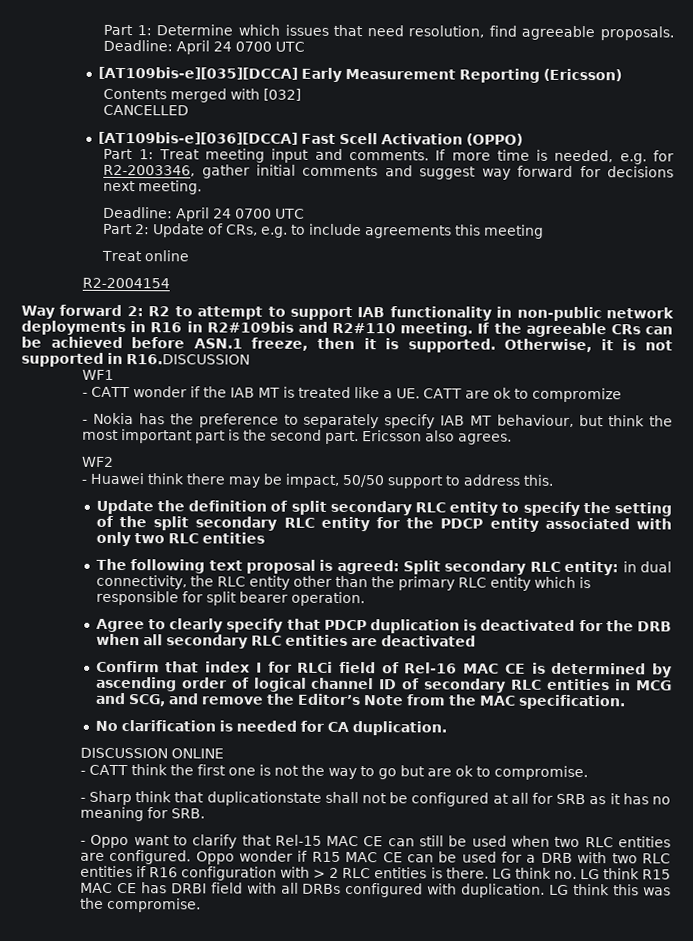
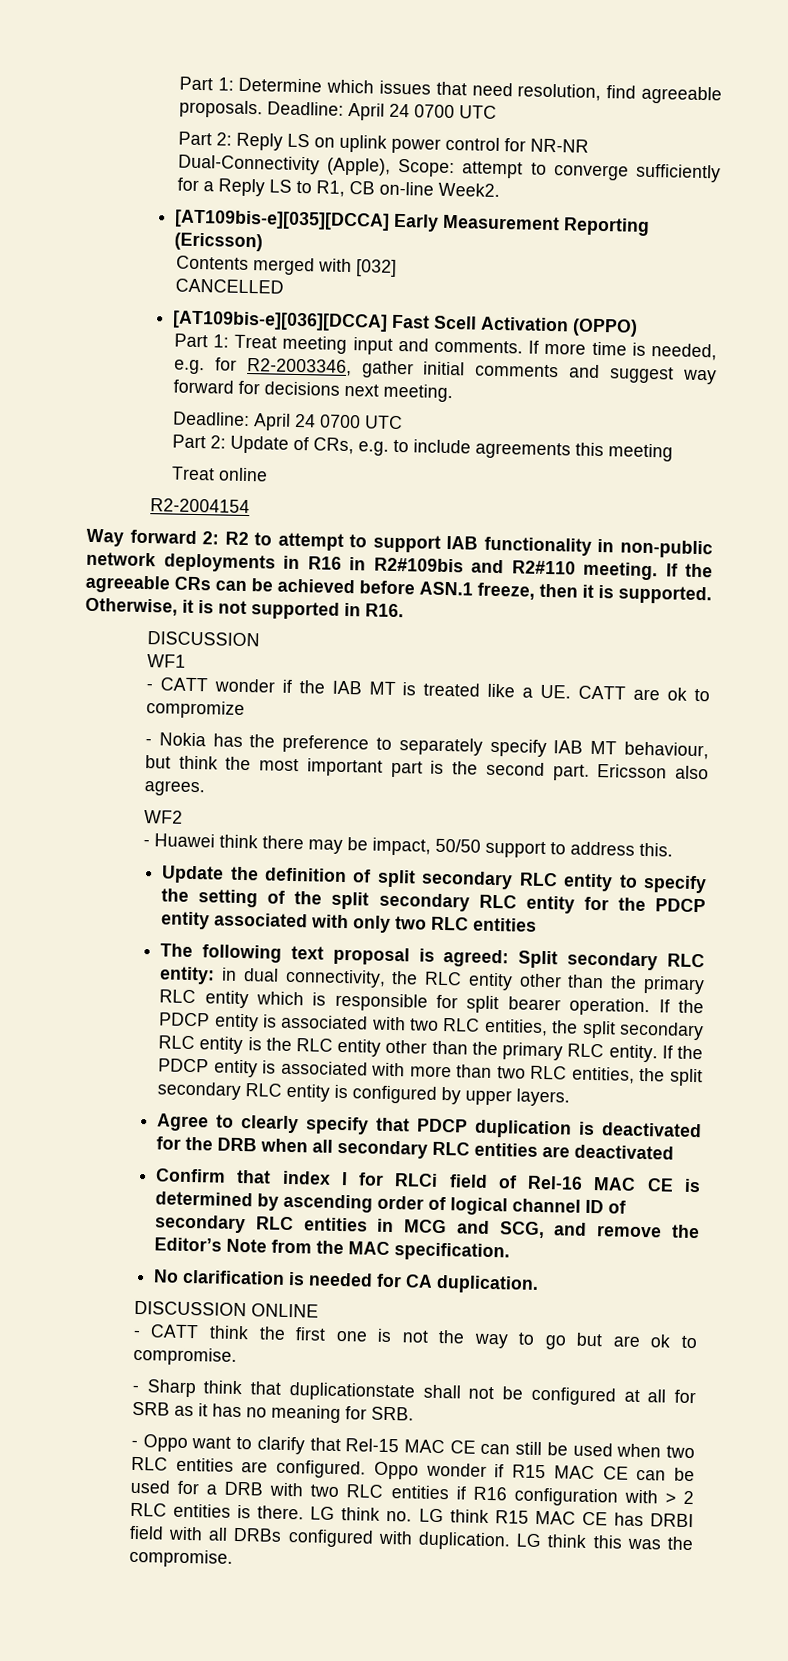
+ Part 2: Reply LS on uplink power control for NR-NR Dual-Connectivity (Apple), Scope: attempt to converge sufficiently for a Reply LS to R1, CB on-line Week2.
- Otherwise, it is not supported in R16.DISCUSSION
+ Otherwise, it is not supported in R16.
+ DISCUSSION
+ If the PDCP entity is associated with two RLC entities, the split secondary RLC entity is the RLC entity other than the primary RLC entity. If the PDCP entity is associated with more than two RLC entities, the split secondary RLC entity is configured by upper layers.

